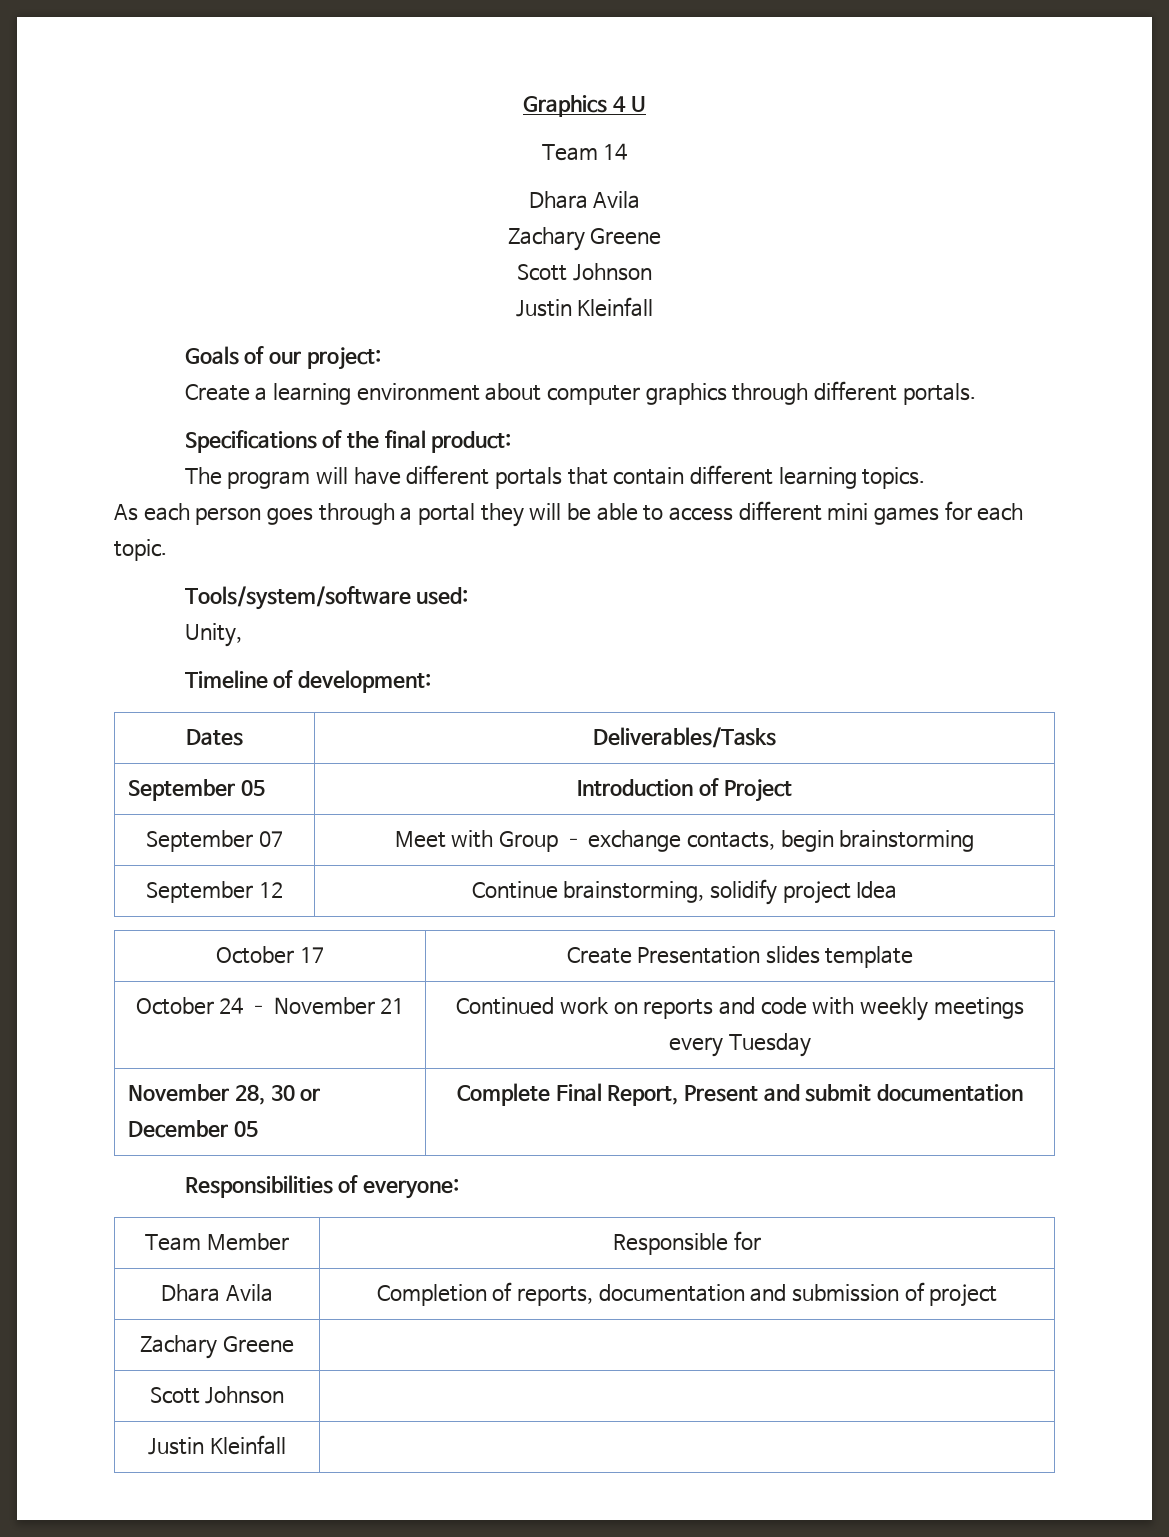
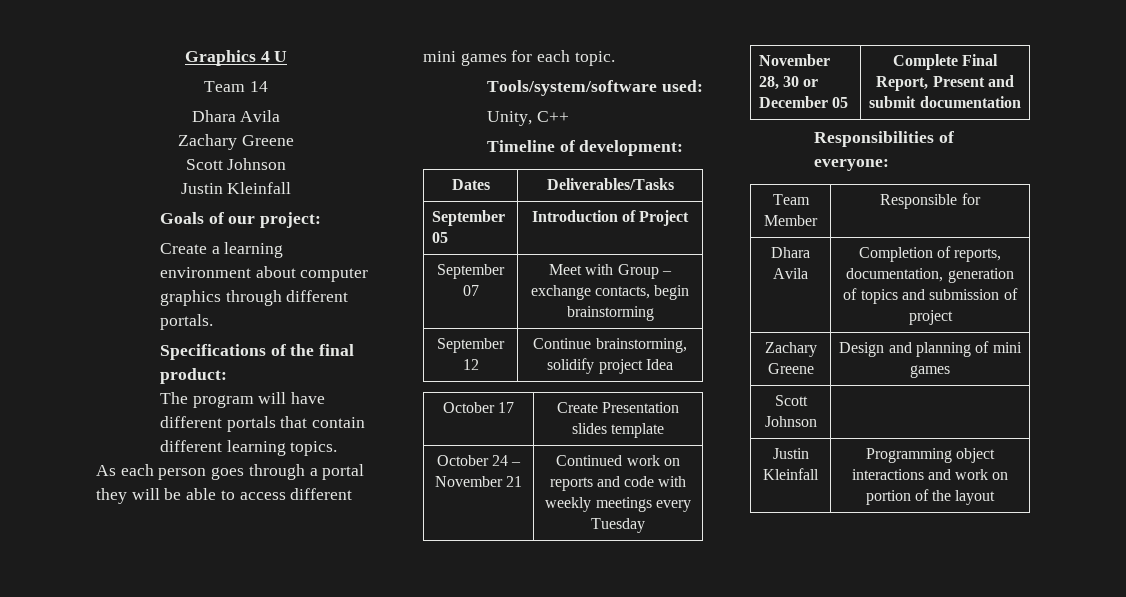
- Unity,
+ Unity, C++
- Dhara Avila | Completion of reports, documentation and submission of project
+ Dhara Avila | Completion of reports, documentation, generation of topics and submission of project
- Zachary Greene |
+ Zachary Greene | Design and planning of mini games
  Scott Johnson |
- Justin Kleinfall |
+ Justin Kleinfall | Programming object interactions and work on portion of the layout

